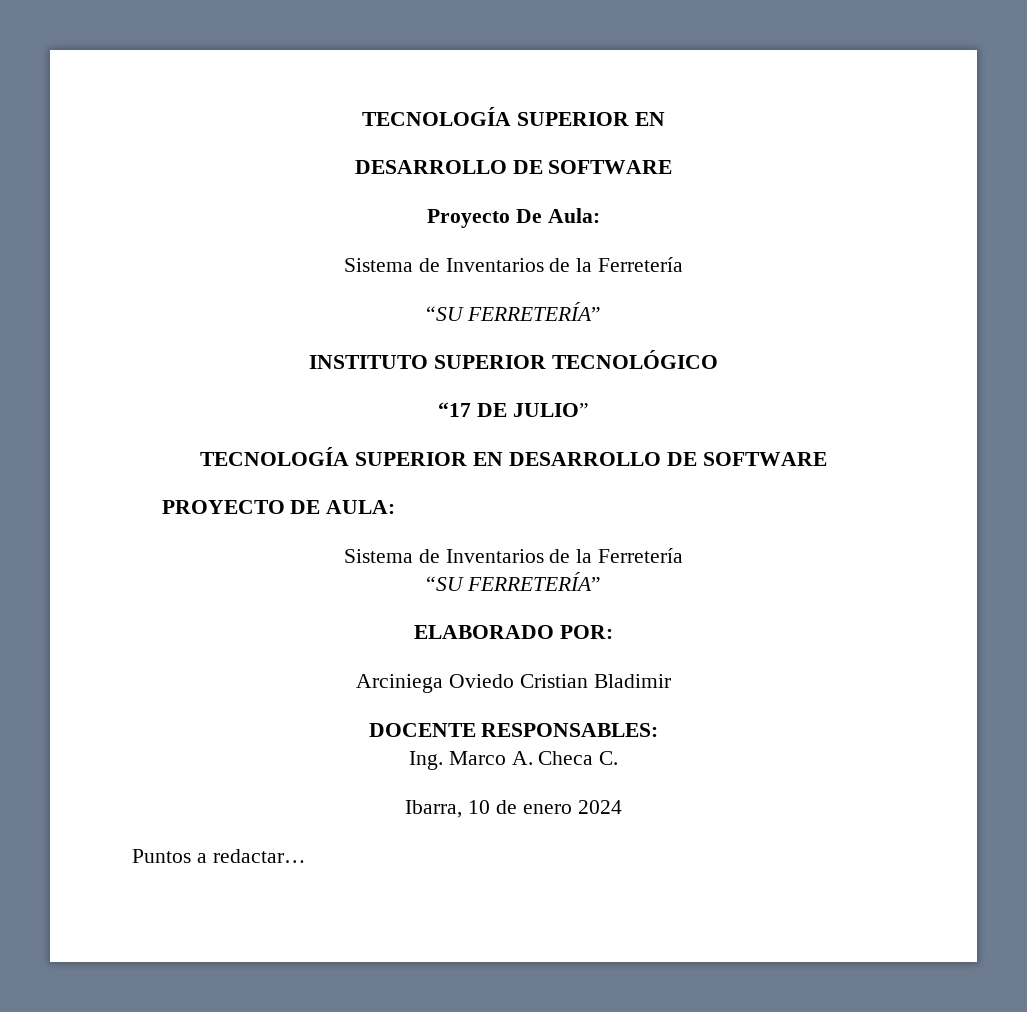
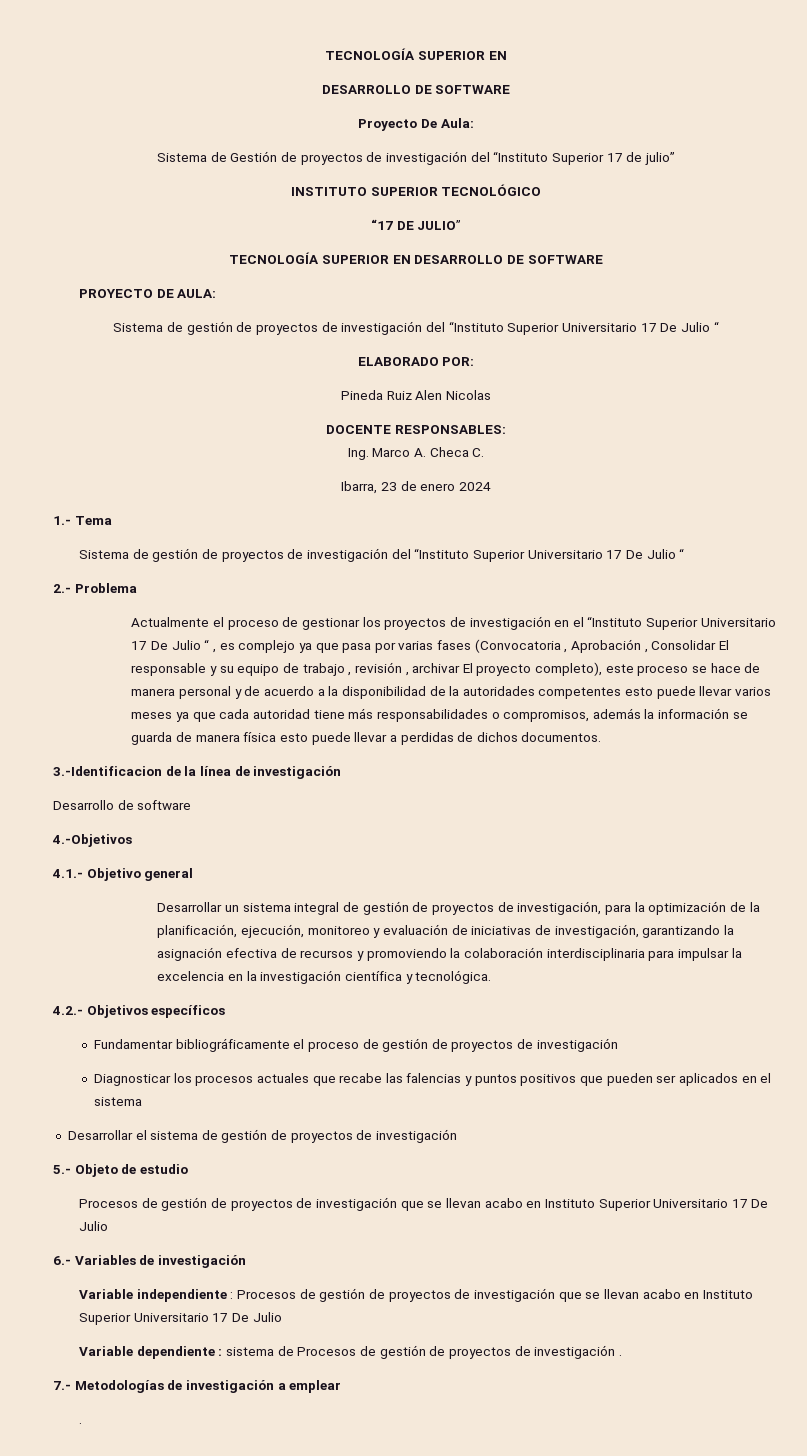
  Proyecto De Aula:
- Sistema de Inventarios de la Ferretería
- “SU FERRETERÍA”
+ Sistema de Gestión de proyectos de investigación del “Instituto Superior 17 de julio”
  PROYECTO DE AULA:
- Sistema de Inventarios de la Ferretería
- “SU FERRETERÍA”
+ Sistema de gestión de proyectos de investigación del “Instituto Superior Universitario 17 De Julio “
  ELABORADO POR:
- Arciniega Oviedo Cristian Bladimir
+ Pineda Ruiz Alen Nicolas
- Ibarra, 10 de enero 2024
+ Ibarra, 23 de enero 2024
- Puntos a redactar…
+ 1.- Tema
+ Sistema de gestión de proyectos de investigación del “Instituto Superior Universitario 17 De Julio “
+ 2.- Problema
+ Actualmente el proceso de gestionar los proyectos de investigación en el “Instituto Superior Universitario 17 De Julio “ , es complejo ya que pasa por varias fases (Convocatoria , Aprobación , Consolidar El responsable y su equipo de trabajo , revisión , archivar El proyecto completo), este proceso se hace de manera personal y de acuerdo a la disponibilidad de la autoridades competentes esto puede llevar varios meses ya que cada autoridad tiene más responsabilidades o compromisos, además la información se guarda de manera física esto puede llevar a perdidas de dichos documentos.
+ 3.-Identificacion de la línea de investigación
+ Desarrollo de software
+ 4.-Objetivos
+ 4.1.- Objetivo general
+ Desarrollar un sistema integral de gestión de proyectos de investigación, para la optimización de la planificación, ejecución, monitoreo y evaluación de iniciativas de investigación, garantizando la asignación efectiva de recursos y promoviendo la colaboración interdisciplinaria para impulsar la excelencia en la investigación científica y tecnológica.
+ 4.2.- Objetivos específicos
+ Fundamentar bibliográficamente el proceso de gestión de proyectos de investigación
+ Diagnosticar los procesos actuales que recabe las falencias y puntos positivos que pueden ser aplicados en el sistema
+ Desarrollar el sistema de gestión de proyectos de investigación
+ 5.- Objeto de estudio
+ Procesos de gestión de proyectos de investigación que se llevan acabo en Instituto Superior Universitario 17 De Julio
+ 6.- Variables de investigación
+ Variable independiente : Procesos de gestión de proyectos de investigación que se llevan acabo en Instituto Superior Universitario 17 De Julio
+ Variable dependiente : sistema de Procesos de gestión de proyectos de investigación .
+ 7.- Metodologías de investigación a emplear
+ .

